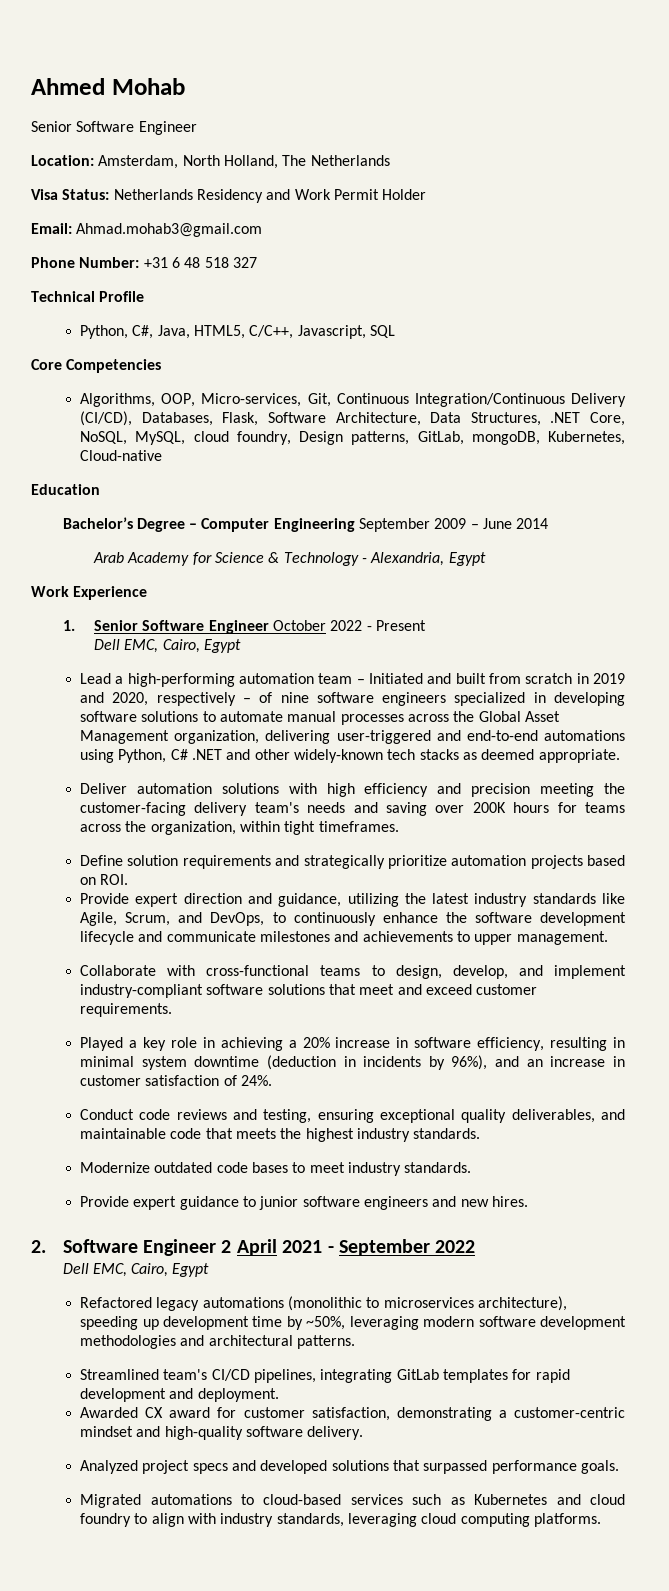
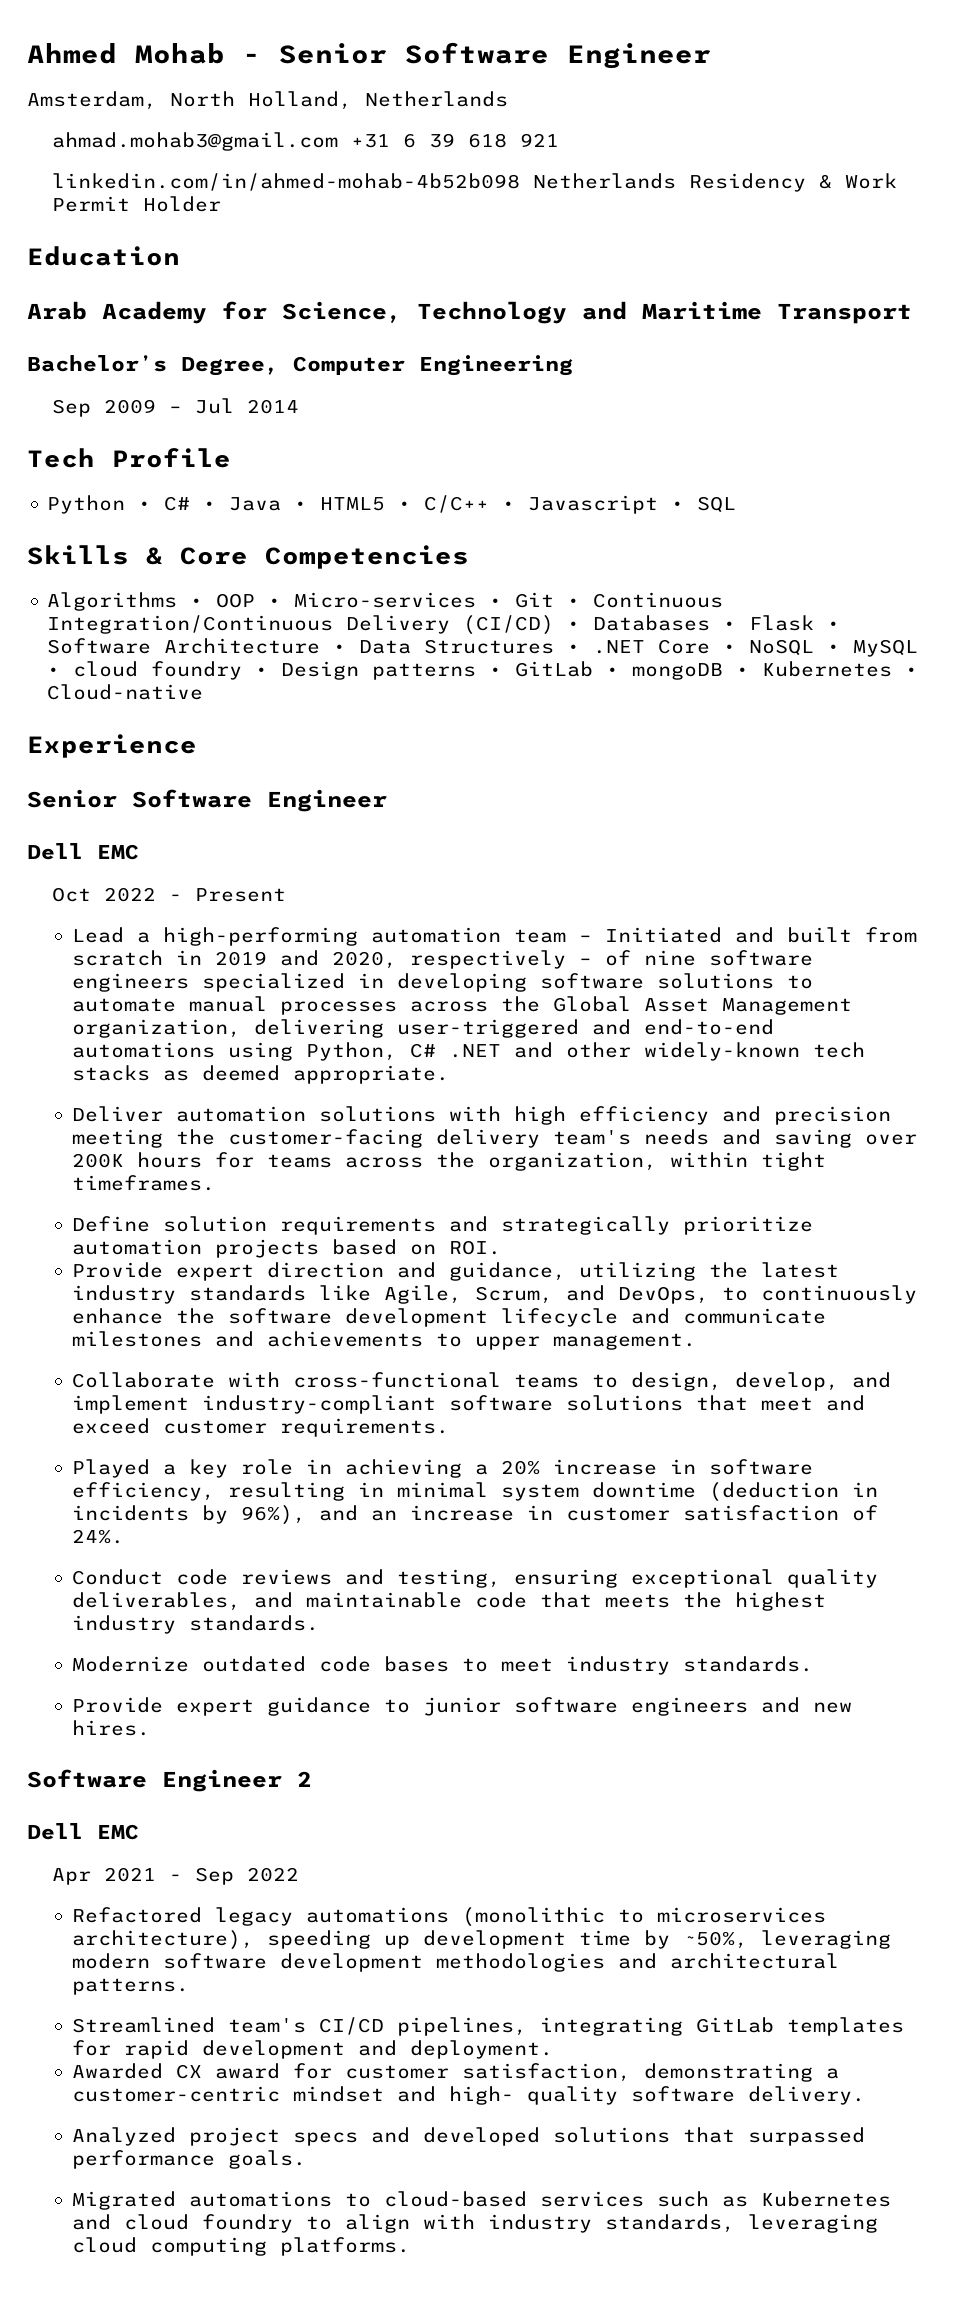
- Ahmed Mohab
+ Ahmed Mohab - Senior Software Engineer
+ Amsterdam, North Holland, Netherlands
+ ahmad.mohab3@gmail.com +31 6 39 618 921
+ linkedin.com/in/ahmed-mohab-4b52b098 Netherlands Residency & Work Permit Holder
+ Education
+ Arab Academy for Science, Technology and Maritime Transport
+ Bachelor’s Degree, Computer Engineering
+ Sep 2009 – Jul 2014
+ Tech Profile
+ Python • C# • Java • HTML5 • C/C++ • Javascript • SQL
+ Skills & Core Competencies
+ Algorithms • OOP • Micro-services • Git • Continuous Integration/Continuous Delivery (CI/CD) • Databases • Flask • Software Architecture • Data Structures • .NET Core • NoSQL • MySQL • cloud foundry • Design patterns • GitLab • mongoDB • Kubernetes • Cloud-native
+ Experience
  Senior Software Engineer
- Location: Amsterdam, North Holland, The Netherlands
- Visa Status: Netherlands Residency and Work Permit Holder
- Email: Ahmad.mohab3@gmail.com
- Phone Number: +31 6 48 518 327
- Technical Profile
- Python, C#, Java, HTML5, C/C++, Javascript, SQL
- Core Competencies
- Algorithms, OOP, Micro-services, Git, Continuous Integration/Continuous Delivery (CI/CD), Databases, Flask, Software Architecture, Data Structures, .NET Core, NoSQL, MySQL, cloud foundry, Design patterns, GitLab, mongoDB, Kubernetes, Cloud-native
- Education
- Bachelor’s Degree – Computer Engineering September 2009 – June 2014
- Arab Academy for Science & Technology - Alexandria, Egypt
- Work Experience
- 1. Senior Software Engineer October 2022 - Present
- Dell EMC, Cairo, Egypt
+ Dell EMC
+ Oct 2022 - Present
- 2. Software Engineer 2 April 2021 - September 2022
- Dell EMC, Cairo, Egypt
+ Software Engineer 2
+ Dell EMC
+ Apr 2021 - Sep 2022
- Awarded CX award for customer satisfaction, demonstrating a customer-centric mindset and high-quality software delivery.
+ Awarded CX award for customer satisfaction, demonstrating a customer-centric mindset and high- quality software delivery.

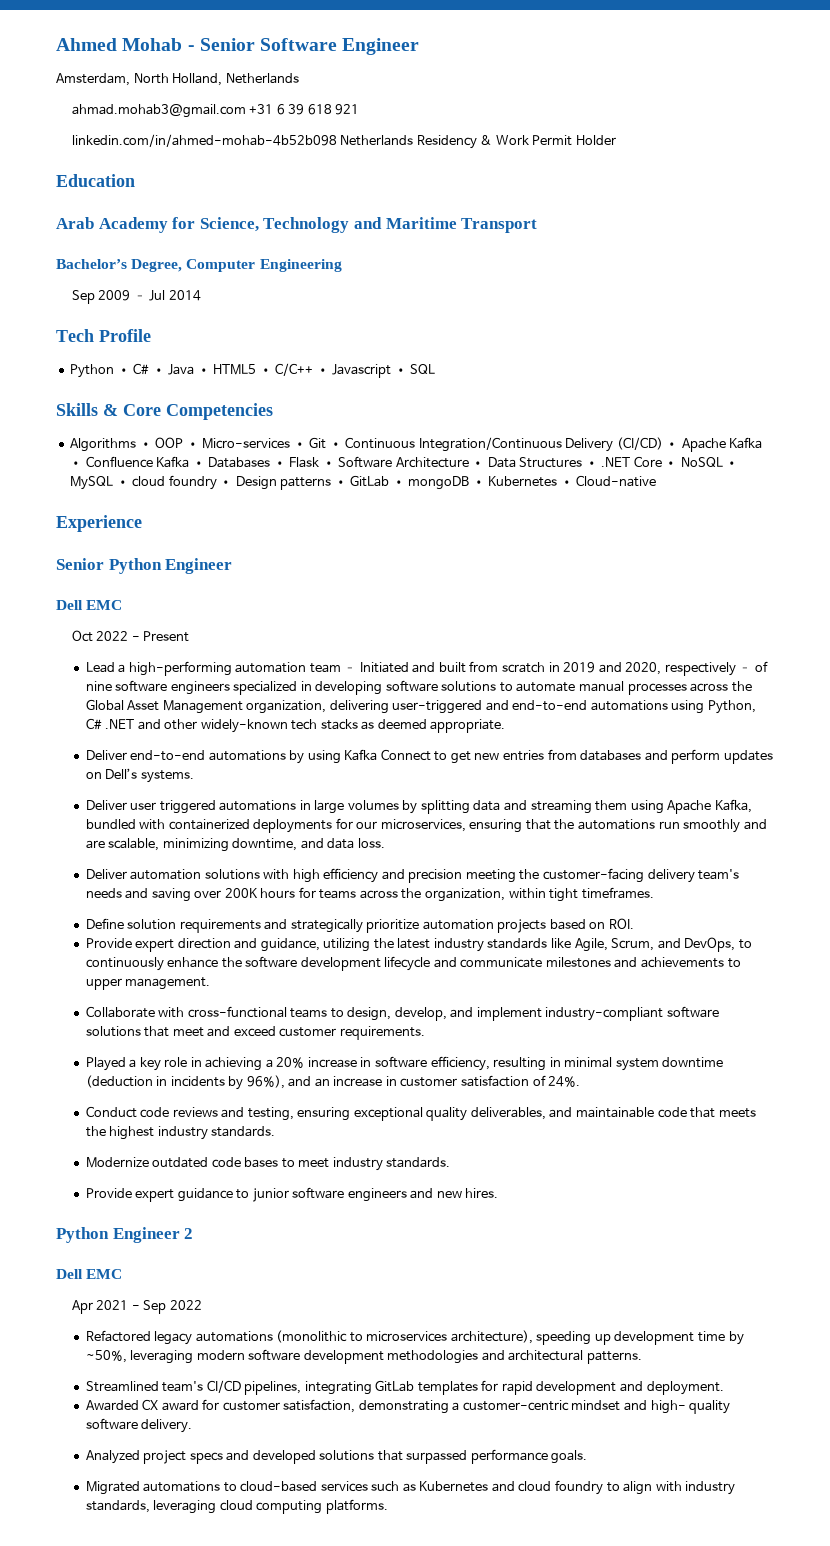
- Algorithms • OOP • Micro-services • Git • Continuous Integration/Continuous Delivery (CI/CD) • Databases • Flask • Software Architecture • Data Structures • .NET Core • NoSQL • MySQL • cloud foundry • Design patterns • GitLab • mongoDB • Kubernetes • Cloud-native
+ Algorithms • OOP • Micro-services • Git • Continuous Integration/Continuous Delivery (CI/CD) • Apache Kafka • Confluence Kafka • Databases • Flask • Software Architecture • Data Structures • .NET Core • NoSQL • MySQL • cloud foundry • Design patterns • GitLab • mongoDB • Kubernetes • Cloud-native
  Experience
- Senior Software Engineer
+ Senior Python Engineer
+ Deliver end-to-end automations by using Kafka Connect to get new entries from databases and perform updates on Dell’s systems.
+ Deliver user triggered automations in large volumes by splitting data and streaming them using Apache Kafka, bundled with containerized deployments for our microservices, ensuring that the automations run smoothly and are scalable, minimizing downtime, and data loss.
- Software Engineer 2
+ Python Engineer 2

